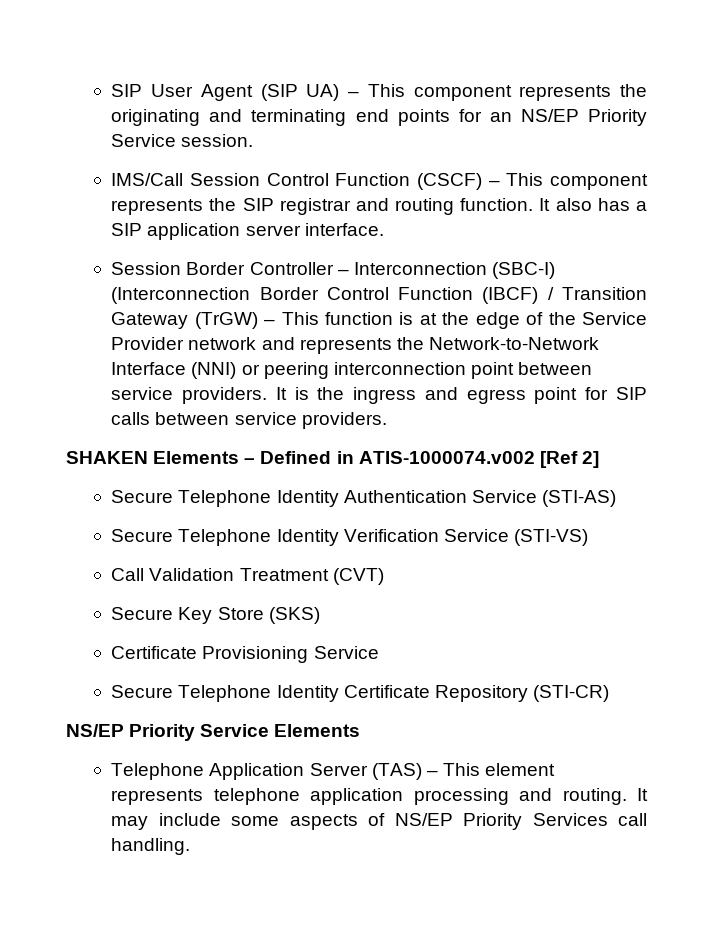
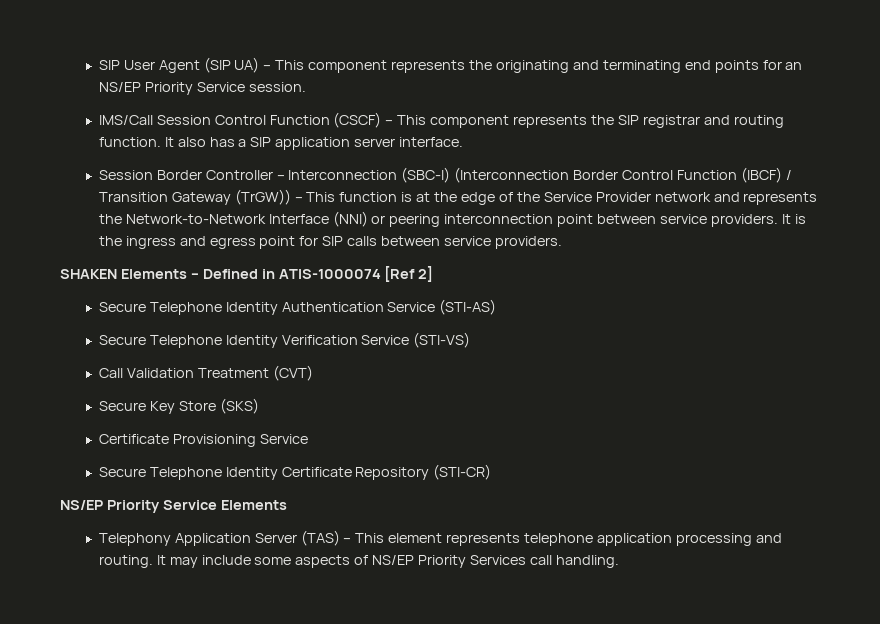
- Session Border Controller – Interconnection (SBC-I) (Interconnection Border Control Function (IBCF) / Transition Gateway (TrGW) – This function is at the edge of the Service Provider network and represents the Network-to-Network Interface (NNI) or peering interconnection point between service providers.
+ Session Border Controller – Interconnection (SBC-I) (Interconnection Border Control Function (IBCF) / Transition Gateway (TrGW)) – This function is at the edge of the Service Provider network and represents the Network-to-Network Interface (NNI) or peering interconnection point between service providers.
- SHAKEN Elements – Defined in ATIS-1000074.v002 [Ref 2]
+ SHAKEN Elements – Defined in ATIS-1000074 [Ref 2]
- Telephone Application Server (TAS) – This element represents telephone application processing and routing.
+ Telephony Application Server (TAS) – This element represents telephone application processing and routing.

